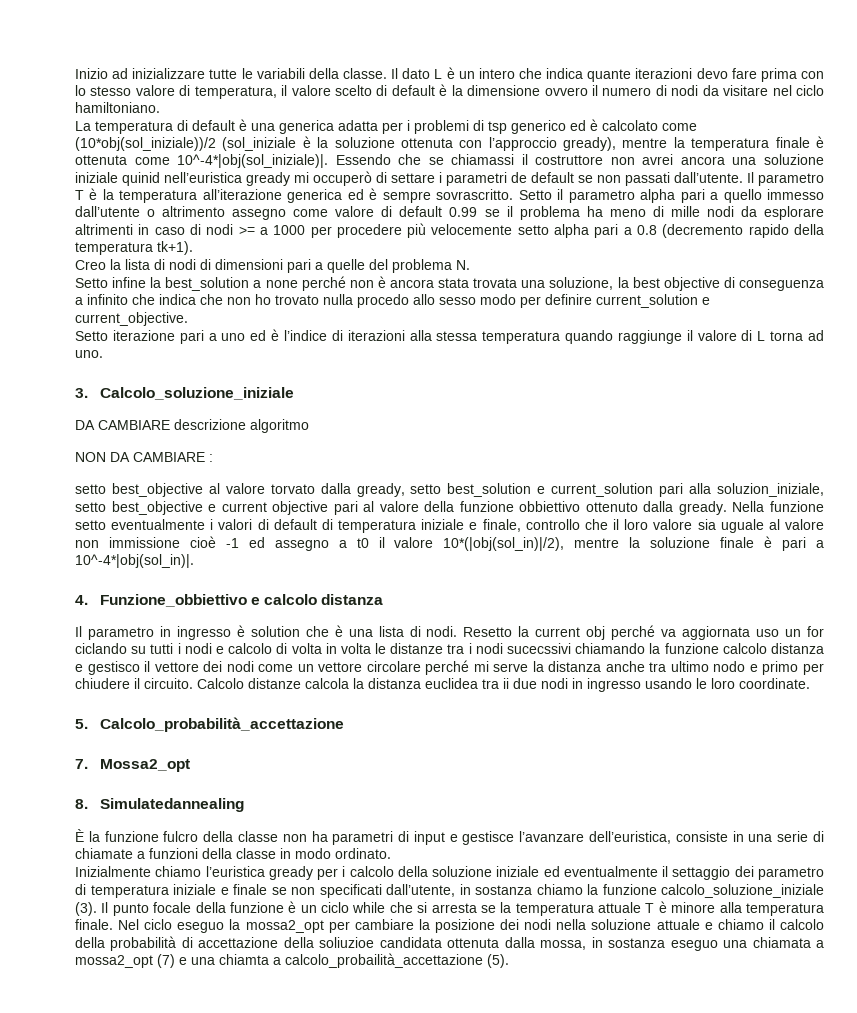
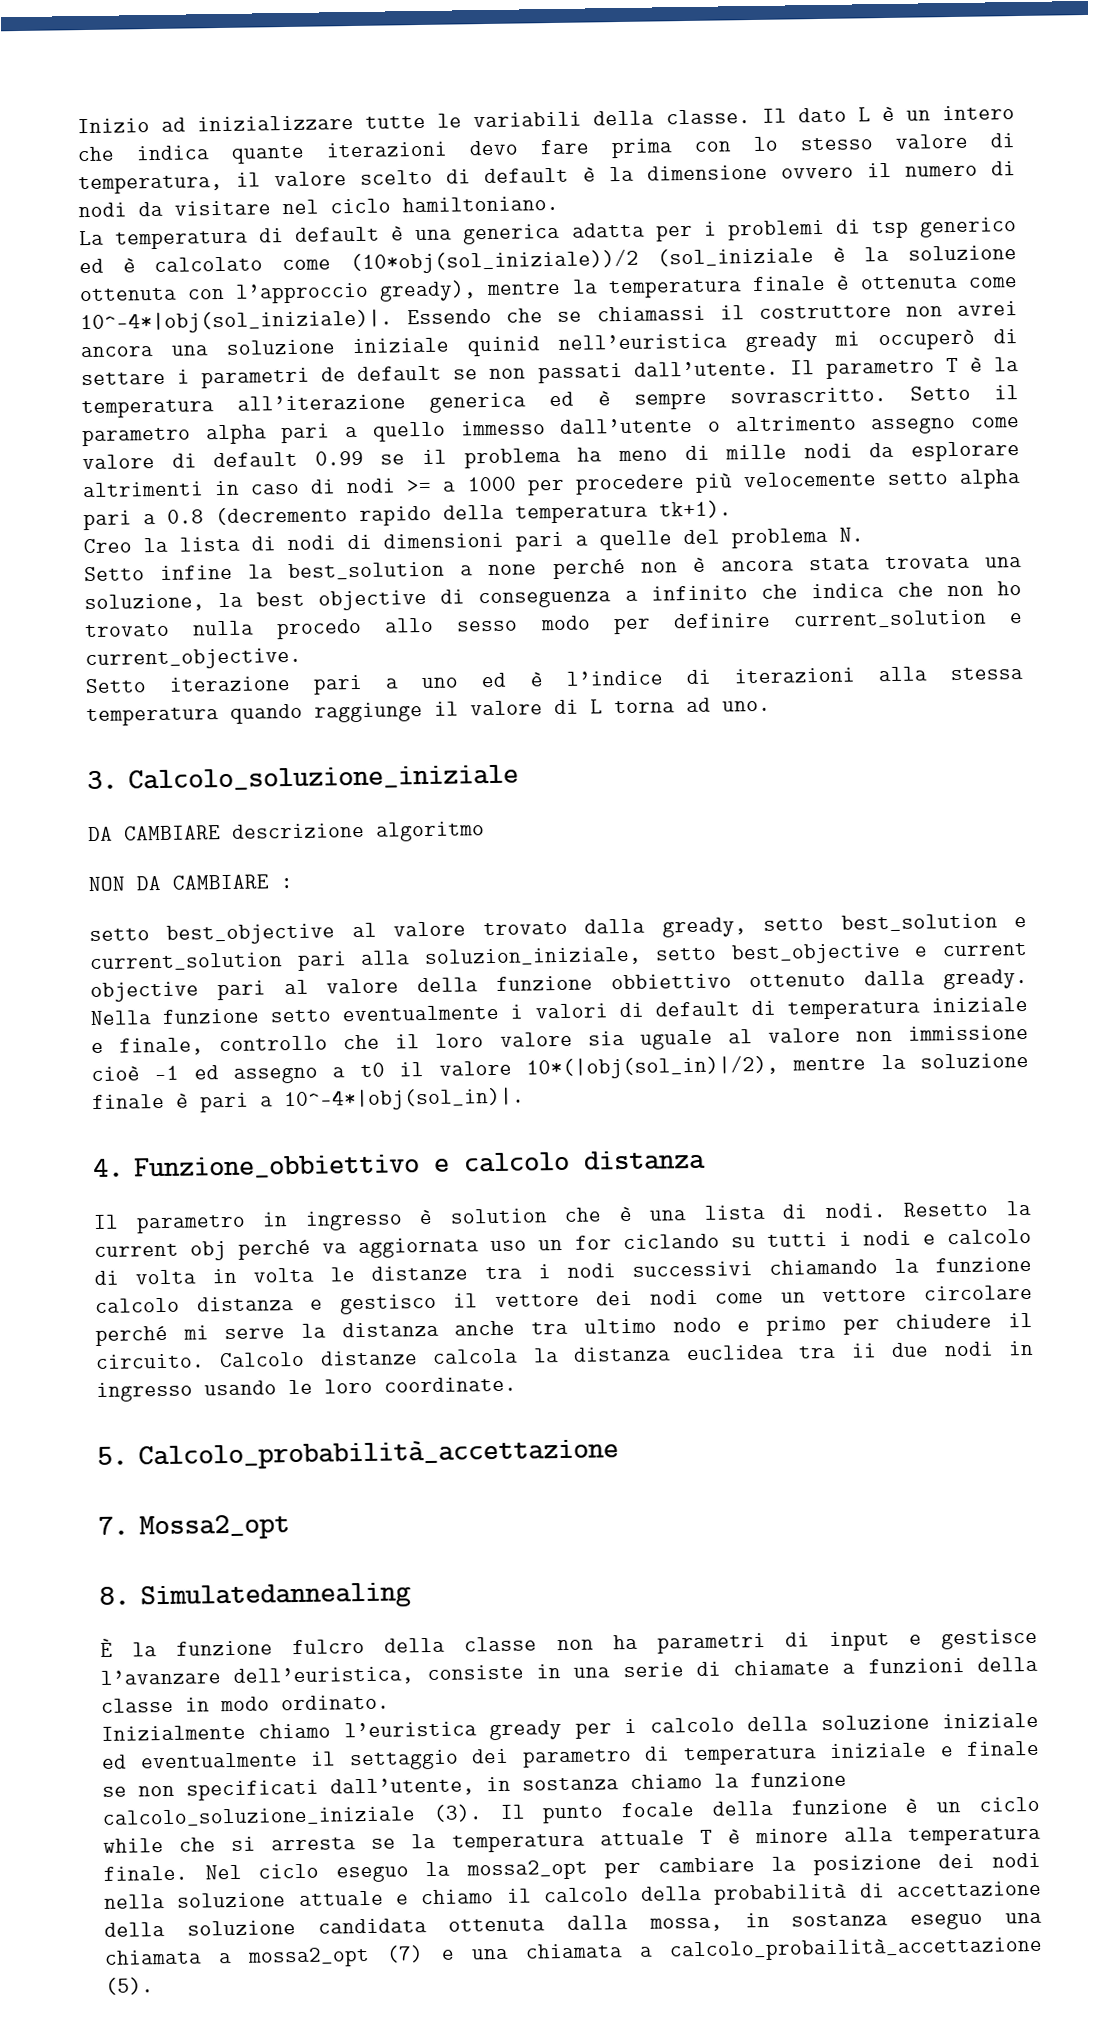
- setto best_objective al valore torvato dalla gready, setto best_solution e current_solution pari alla soluzion_iniziale, setto best_objective e current objective pari al valore della funzione obbiettivo ottenuto dalla gready.
+ setto best_objective al valore trovato dalla gready, setto best_solution e current_solution pari alla soluzion_iniziale, setto best_objective e current objective pari al valore della funzione obbiettivo ottenuto dalla gready.
- Resetto la current obj perché va aggiornata uso un for ciclando su tutti i nodi e calcolo di volta in volta le distanze tra i nodi sucecssivi chiamando la funzione calcolo distanza e gestisco il vettore dei nodi come un vettore circolare perché mi serve la distanza anche tra ultimo nodo e primo per chiudere il circuito.
+ Resetto la current obj perché va aggiornata uso un for ciclando su tutti i nodi e calcolo di volta in volta le distanze tra i nodi successivi chiamando la funzione calcolo distanza e gestisco il vettore dei nodi come un vettore circolare perché mi serve la distanza anche tra ultimo nodo e primo per chiudere il circuito.
- Nel ciclo eseguo la mossa2_opt per cambiare la posizione dei nodi nella soluzione attuale e chiamo il calcolo della probabilità di accettazione della soliuzioe candidata ottenuta dalla mossa, in sostanza eseguo una chiamata a mossa2_opt (7) e una chiamta a calcolo_probailità_accettazione (5).
+ Nel ciclo eseguo la mossa2_opt per cambiare la posizione dei nodi nella soluzione attuale e chiamo il calcolo della probabilità di accettazione della soluzione candidata ottenuta dalla mossa, in sostanza eseguo una chiamata a mossa2_opt (7) e una chiamata a calcolo_probailità_accettazione (5).

